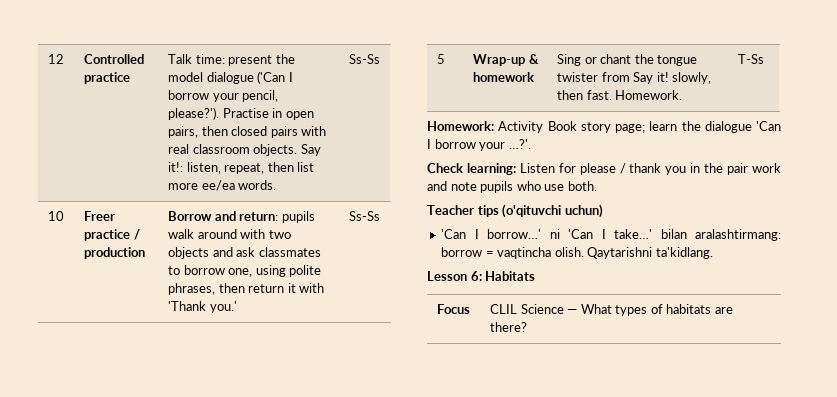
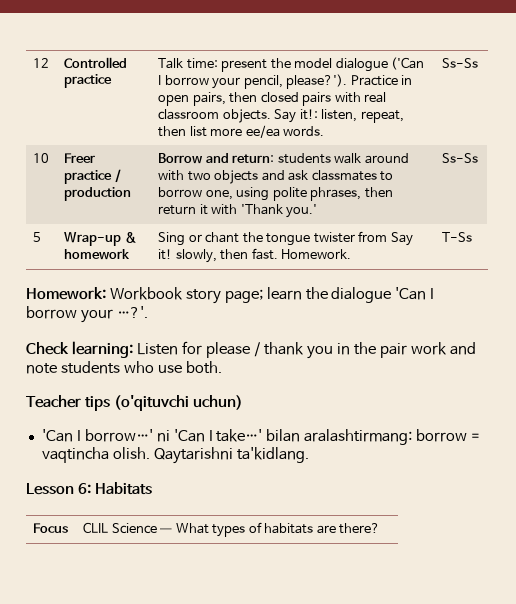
- 12 | Controlled practice | Talk time: present the model dialogue ('Can I borrow your pencil, please?'). Practise in open pairs, then closed pairs with real classroom objects. Say it!: listen, repeat, then list more ee/ea words. | Ss-Ss
+ 12 | Controlled practice | Talk time: present the model dialogue ('Can I borrow your pencil, please?'). Practice in open pairs, then closed pairs with real classroom objects. Say it!: listen, repeat, then list more ee/ea words. | Ss-Ss
- 10 | Freer practice / production | Borrow and return: pupils walk around with two objects and ask classmates to borrow one, using polite phrases, then return it with 'Thank you.' | Ss-Ss
+ 10 | Freer practice / production | Borrow and return: students walk around with two objects and ask classmates to borrow one, using polite phrases, then return it with 'Thank you.' | Ss-Ss
- Homework: Activity Book story page; learn the dialogue 'Can I borrow your …?'.
+ Homework: Workbook story page; learn the dialogue 'Can I borrow your …?'.
- Check learning: Listen for please / thank you in the pair work and note pupils who use both.
+ Check learning: Listen for please / thank you in the pair work and note students who use both.

